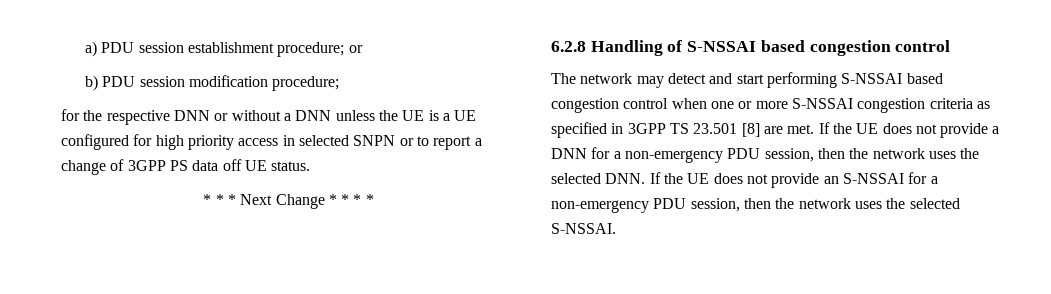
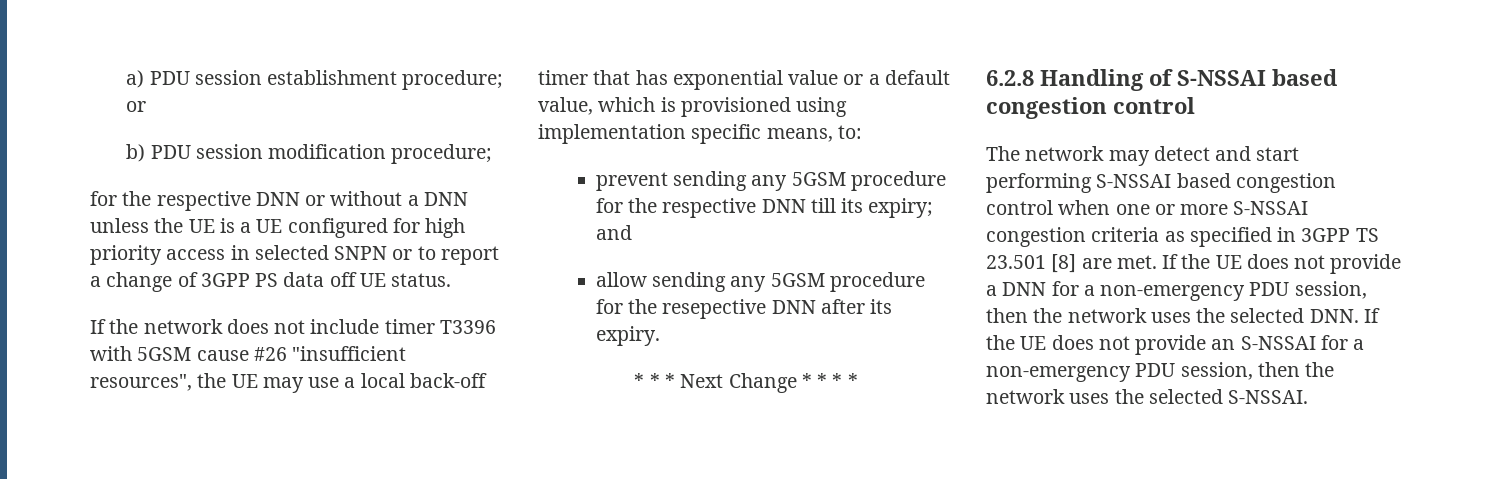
+ If the network does not include timer T3396 with 5GSM cause #26 "insufficient resources", the UE may use a local back-off timer that has exponential value or a default value, which is provisioned using implementation specific means, to:
+ prevent sending any 5GSM procedure for the respective DNN till its expiry; and
+ allow sending any 5GSM procedure for the resepective DNN after its expiry.

